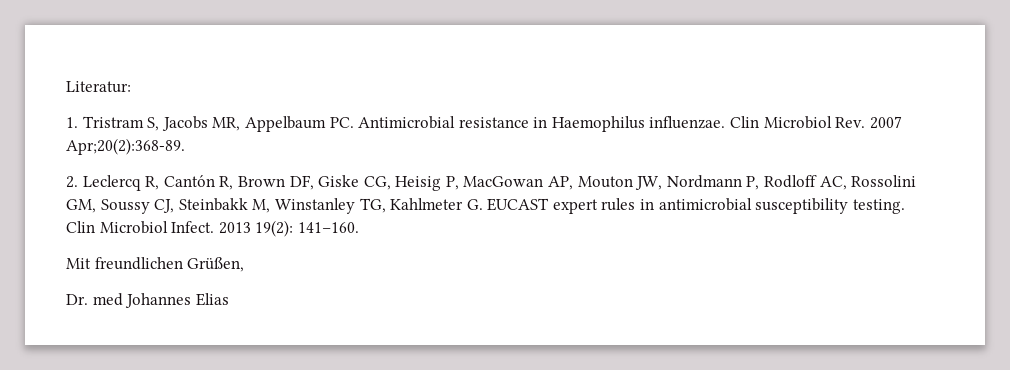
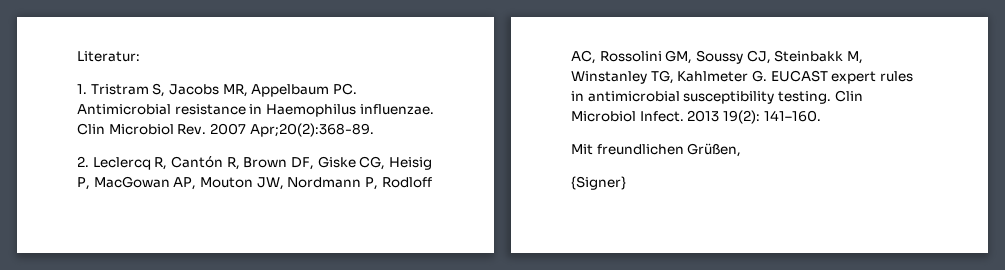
- Dr. med Johannes Elias
+ {Signer}

